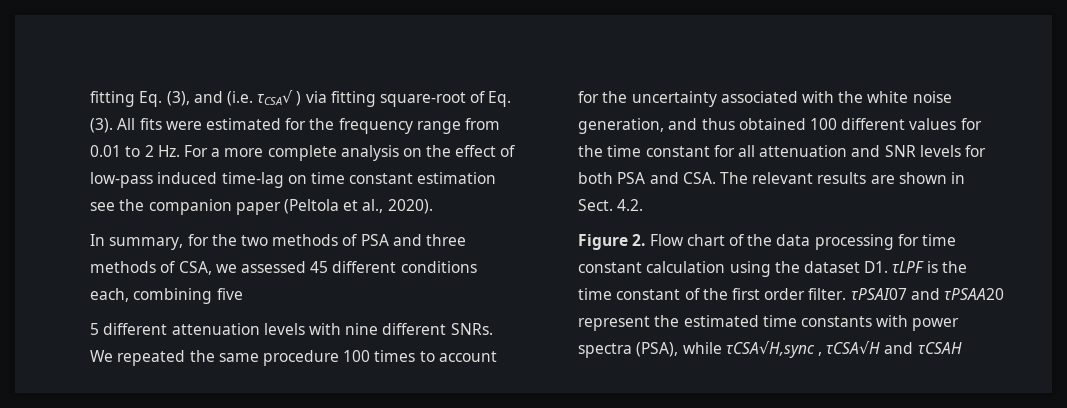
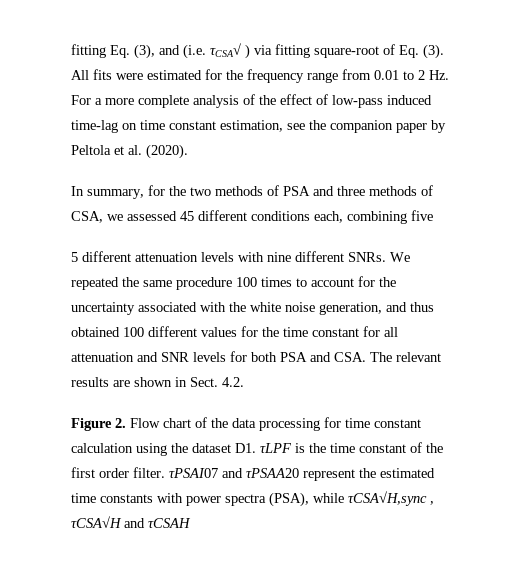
- All fits were estimated for the frequency range from 0.01 to 2 Hz. For a more complete analysis on the effect of low-pass induced time-lag on time constant estimation see the companion paper (Peltola et al., 2020).
+ All fits were estimated for the frequency range from 0.01 to 2 Hz. For a more complete analysis of the effect of low-pass induced time-lag on time constant estimation, see the companion paper by Peltola et al. (2020).

